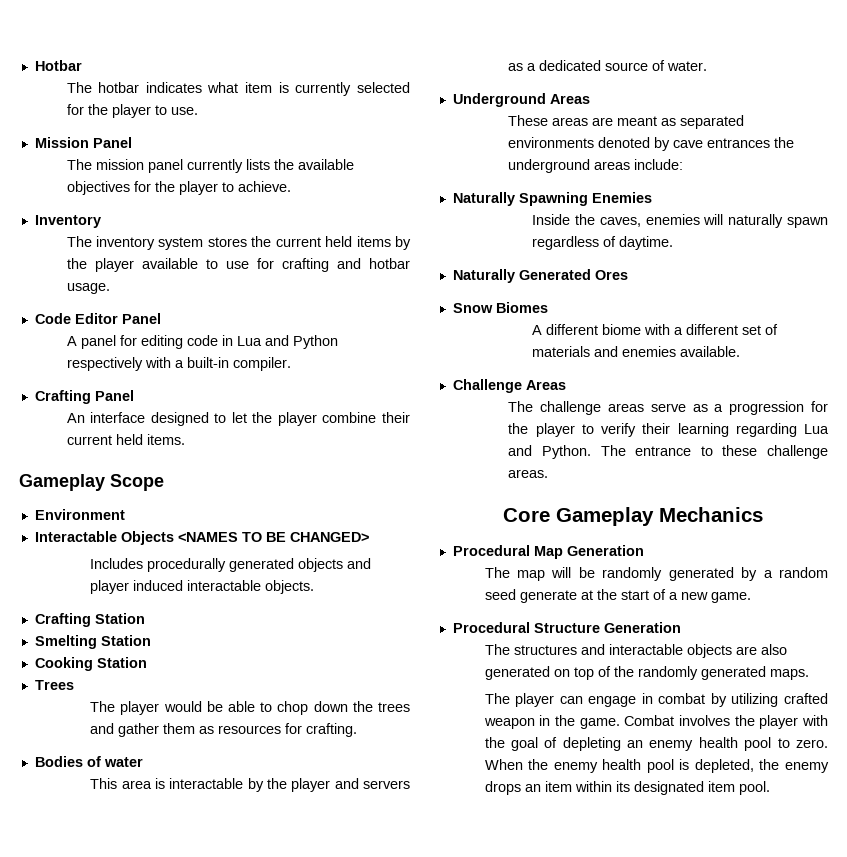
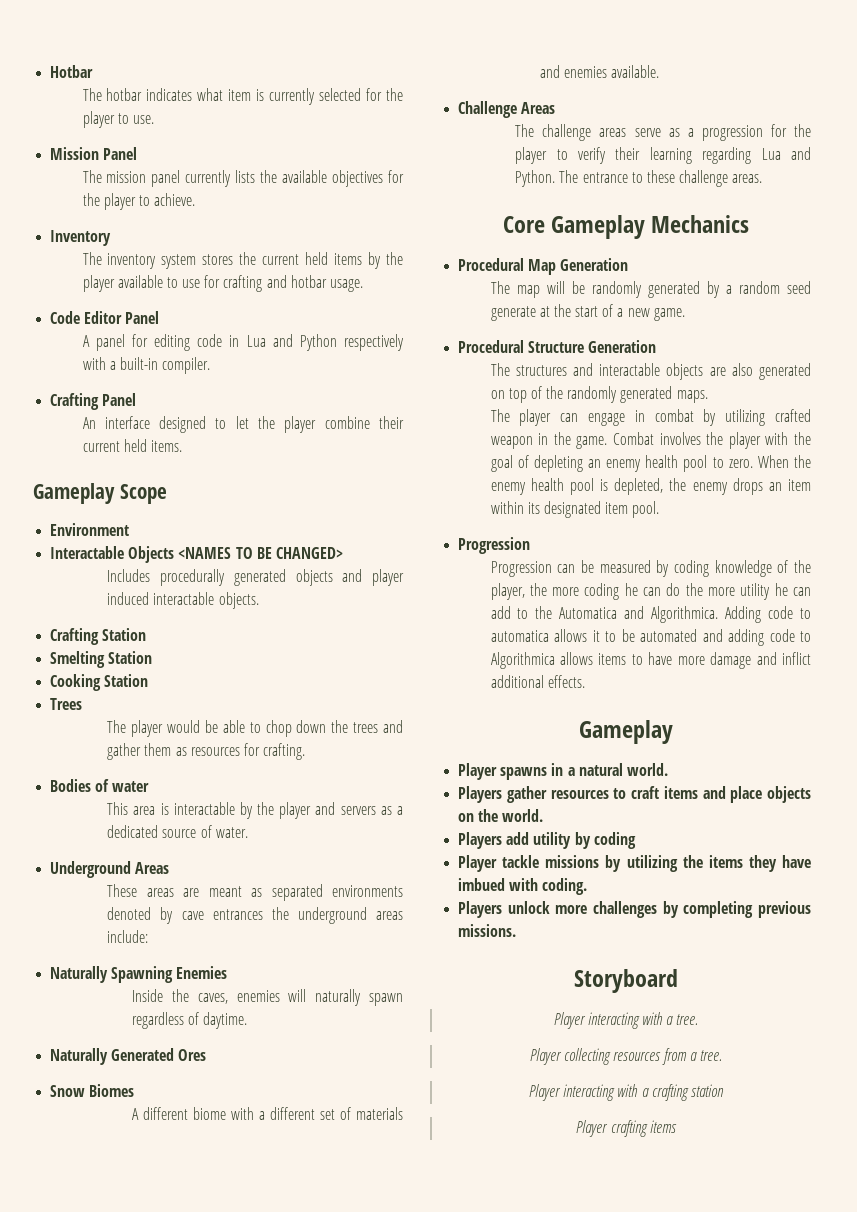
  When the enemy health pool is depleted, the enemy drops an item within its designated item pool.
+ Progression
+ Progression can be measured by coding knowledge of the player, the more coding he can do the more utility he can add to the Automatica and Algorithmica. Adding code to automatica allows it to be automated and adding code to Algorithmica allows items to have more damage and inflict additional effects.
+ Gameplay
+ Player spawns in a natural world.
+ Players gather resources to craft items and place objects on the world.
+ Players add utility by coding
+ Player tackle missions by utilizing the items they have imbued with coding.
+ Players unlock more challenges by completing previous missions.
+ Storyboard
+ Player interacting with a tree.
+ Player collecting resources from a tree.
+ Player interacting with a crafting station
+ Player crafting items

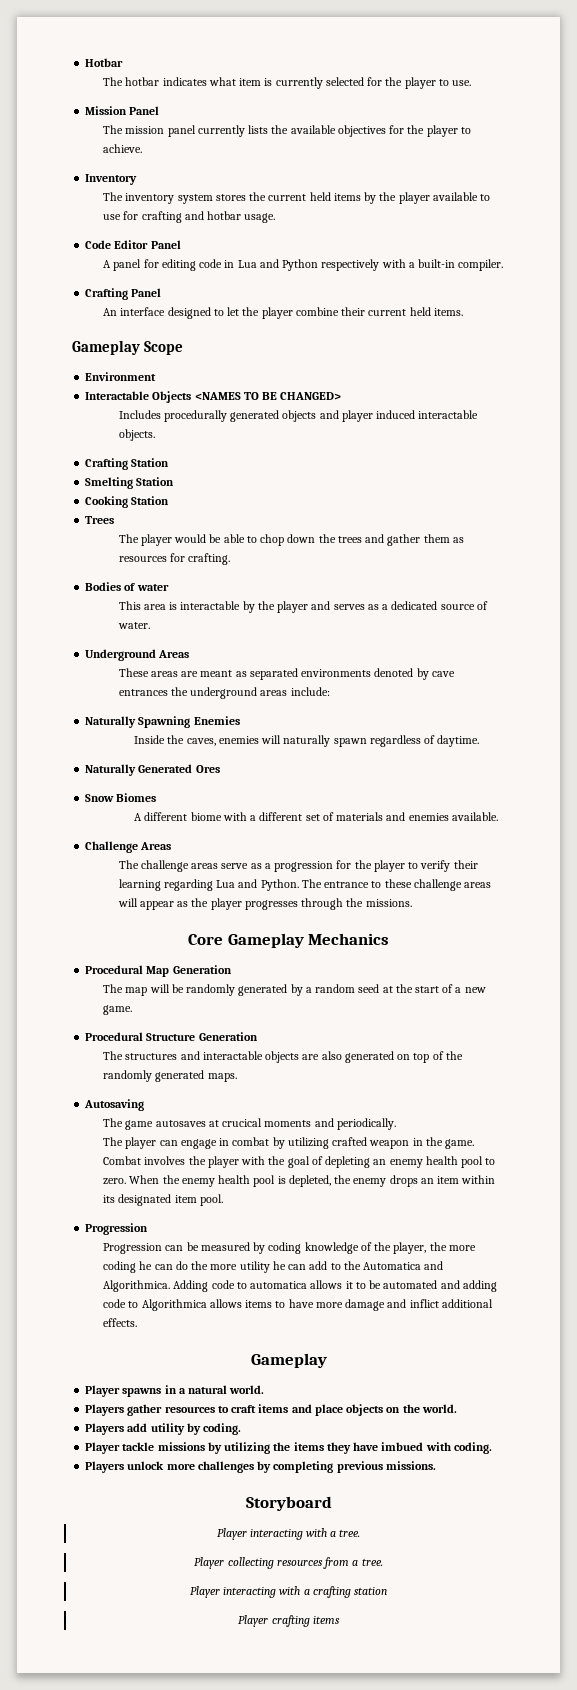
- This area is interactable by the player and servers as a dedicated source of water.
+ This area is interactable by the player and serves as a dedicated source of water.
- The entrance to these challenge areas.
+ The entrance to these challenge areas will appear as the player progresses through the missions.
- The map will be randomly generated by a random seed generate at the start of a new game.
+ The map will be randomly generated by a random seed at the start of a new game.
+ Autosaving
+ The game autosaves at crucical moments and periodically.
- Players add utility by coding
+ Players add utility by coding.

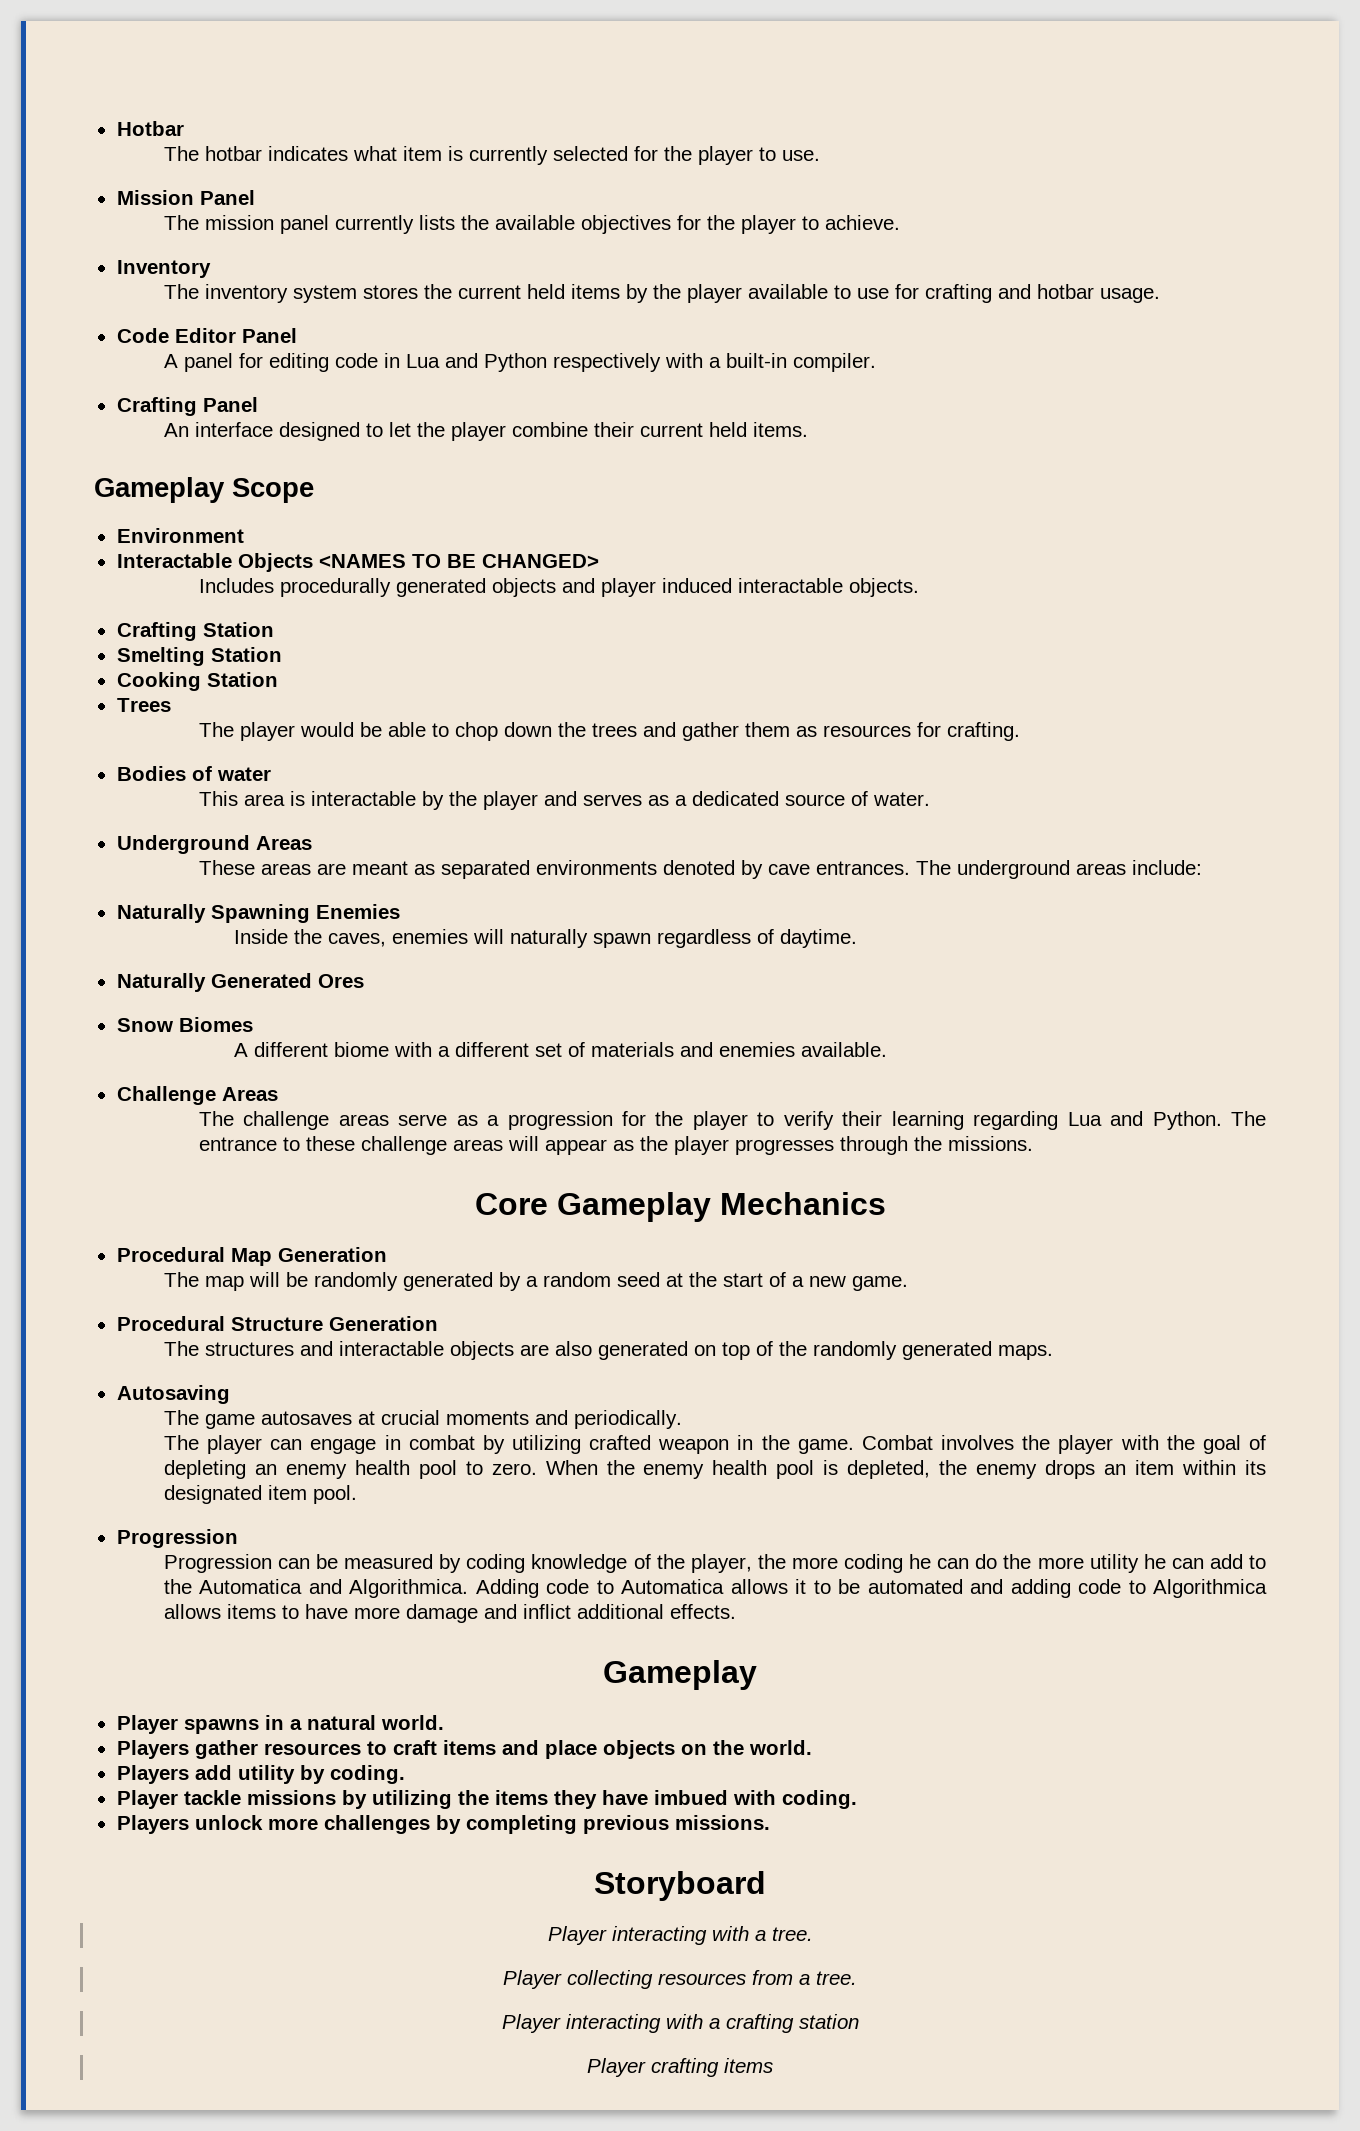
- These areas are meant as separated environments denoted by cave entrances the underground areas include:
+ These areas are meant as separated environments denoted by cave entrances. The underground areas include:
- The game autosaves at crucical moments and periodically.
+ The game autosaves at crucial moments and periodically.
- Adding code to automatica allows it to be automated and adding code to Algorithmica allows items to have more damage and inflict additional effects.
+ Adding code to Automatica allows it to be automated and adding code to Algorithmica allows items to have more damage and inflict additional effects.

